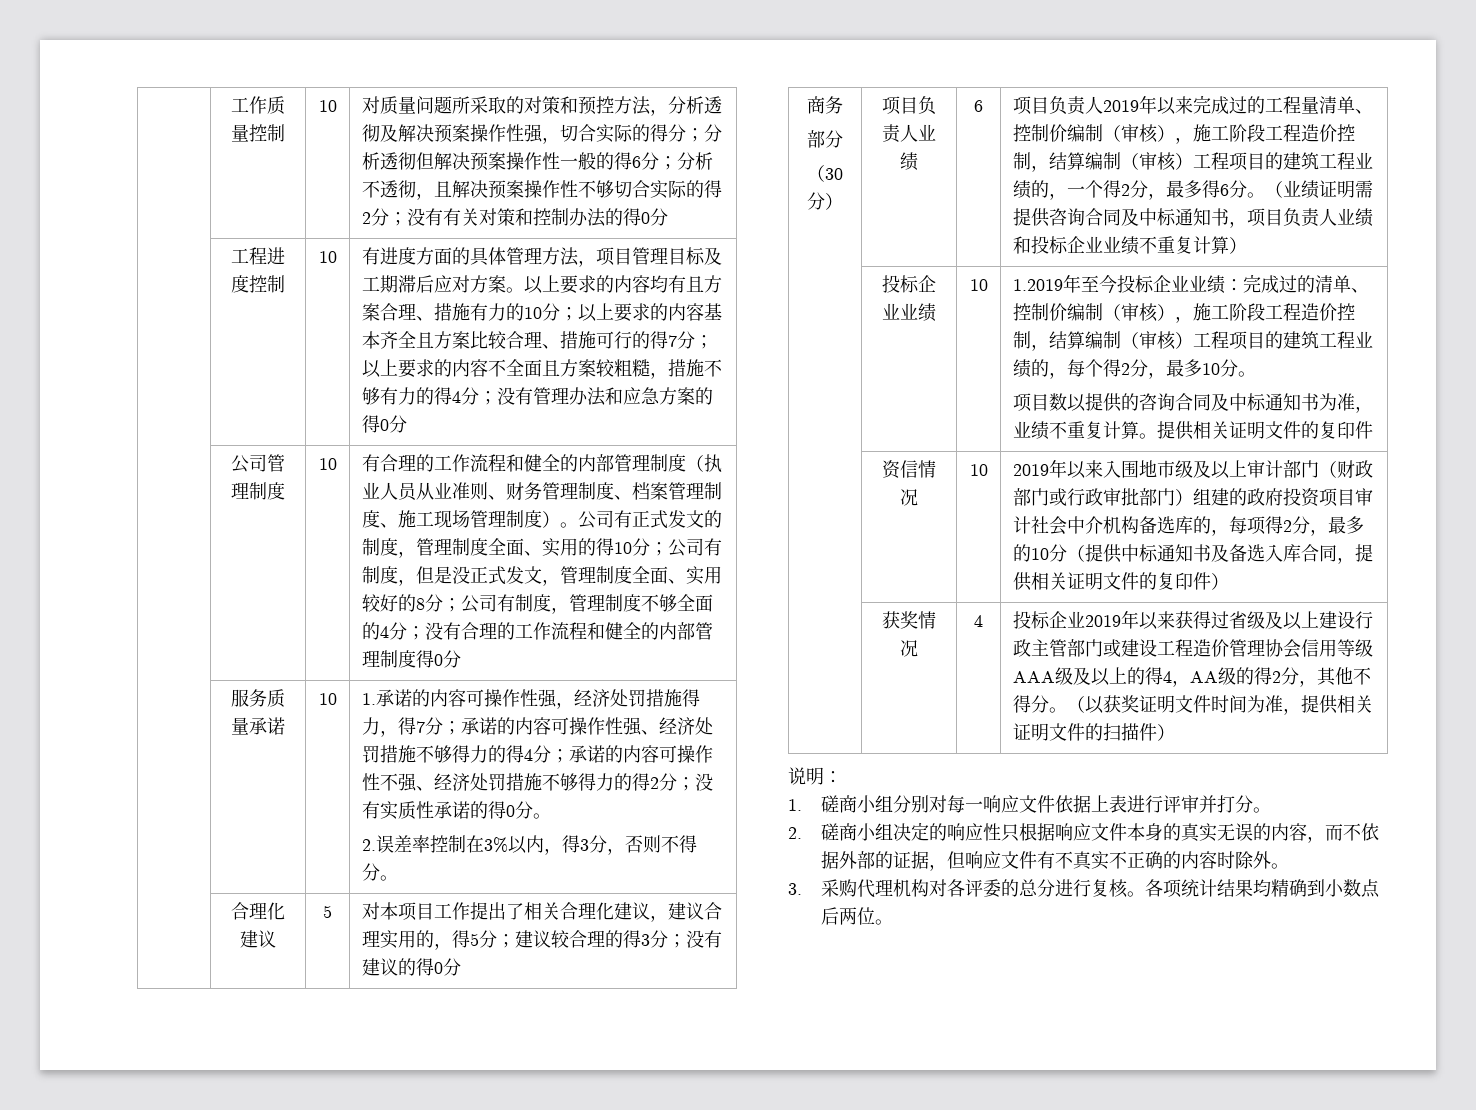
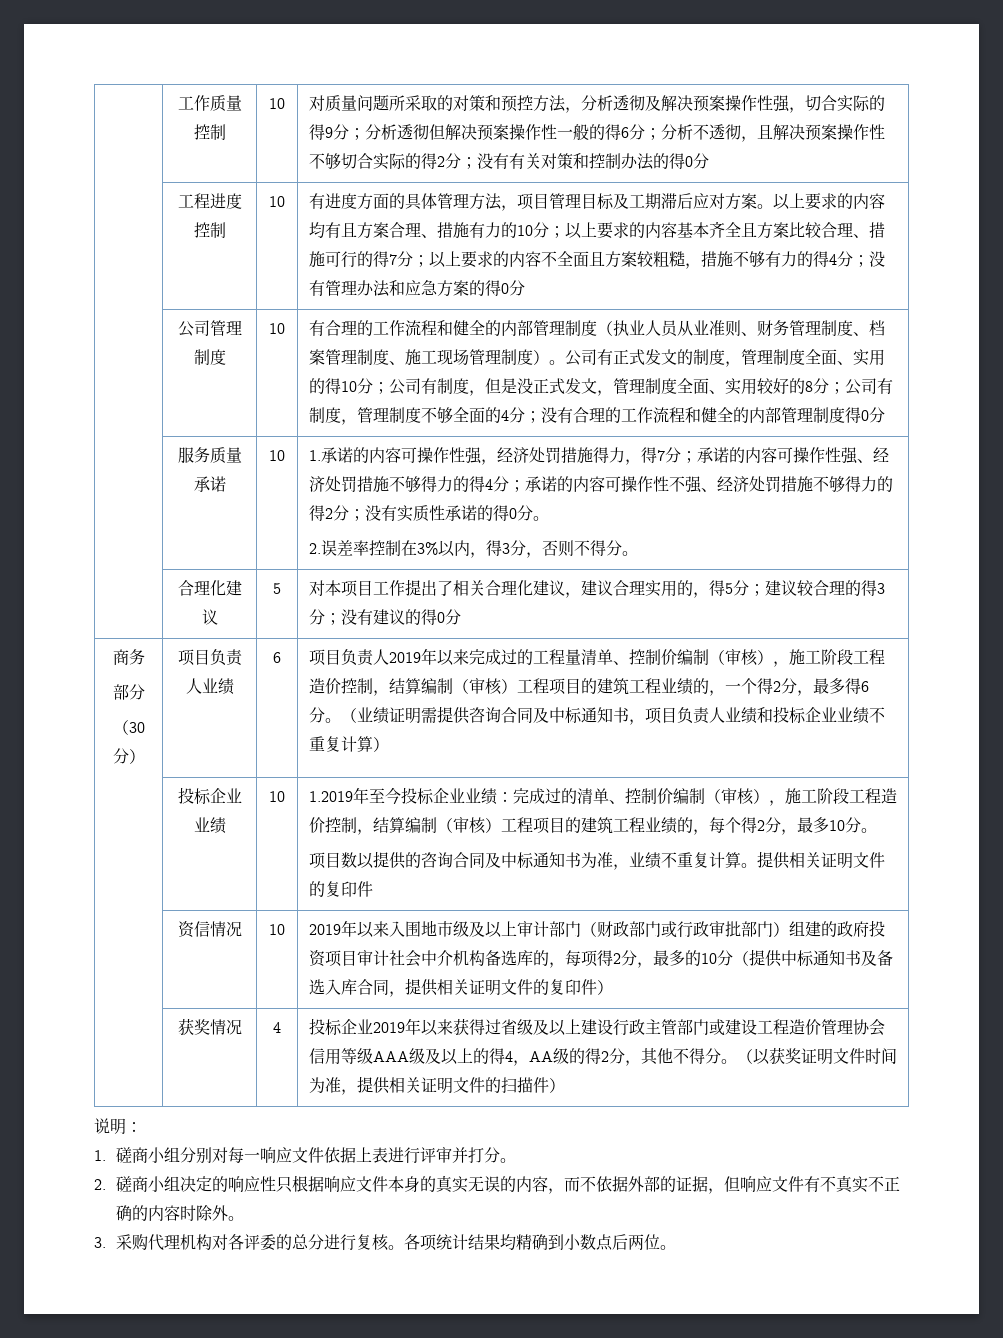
- 对质量问题所采取的对策和预控方法，分析透彻及解决预案操作性强，切合实际的得分；分析透彻但解决预案操作性一般的得6分；分析不透彻，且解决预案操作性不够切合实际的得2分；没有有关对策和控制办法的得0分
+ 对质量问题所采取的对策和预控方法，分析透彻及解决预案操作性强，切合实际的得9分；分析透彻但解决预案操作性一般的得6分；分析不透彻，且解决预案操作性不够切合实际的得2分；没有有关对策和控制办法的得0分

